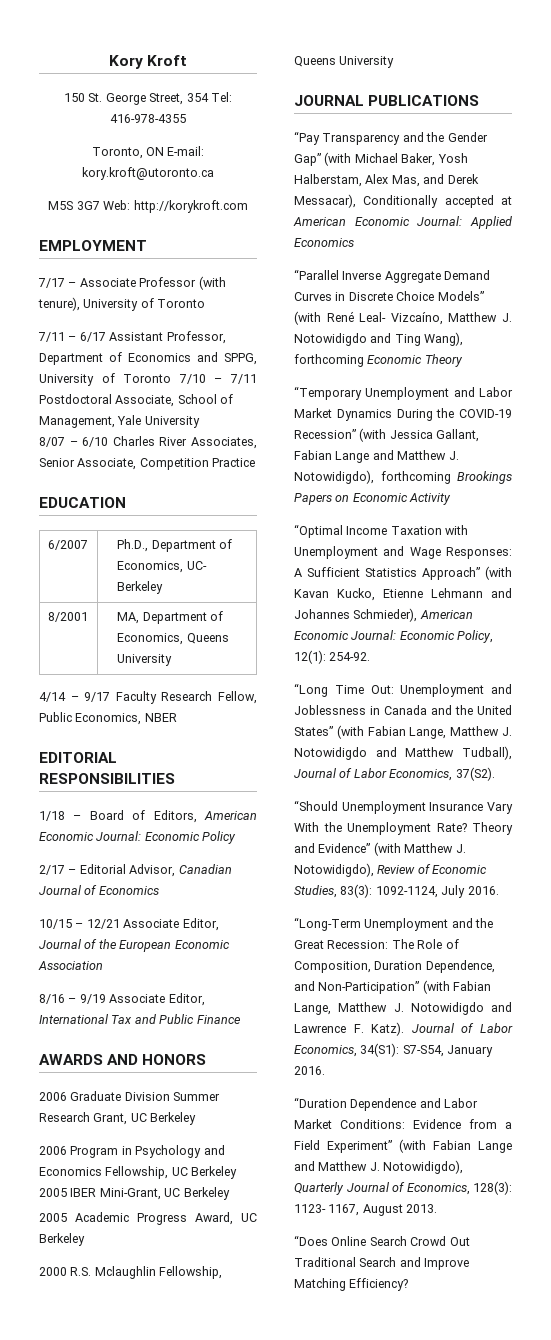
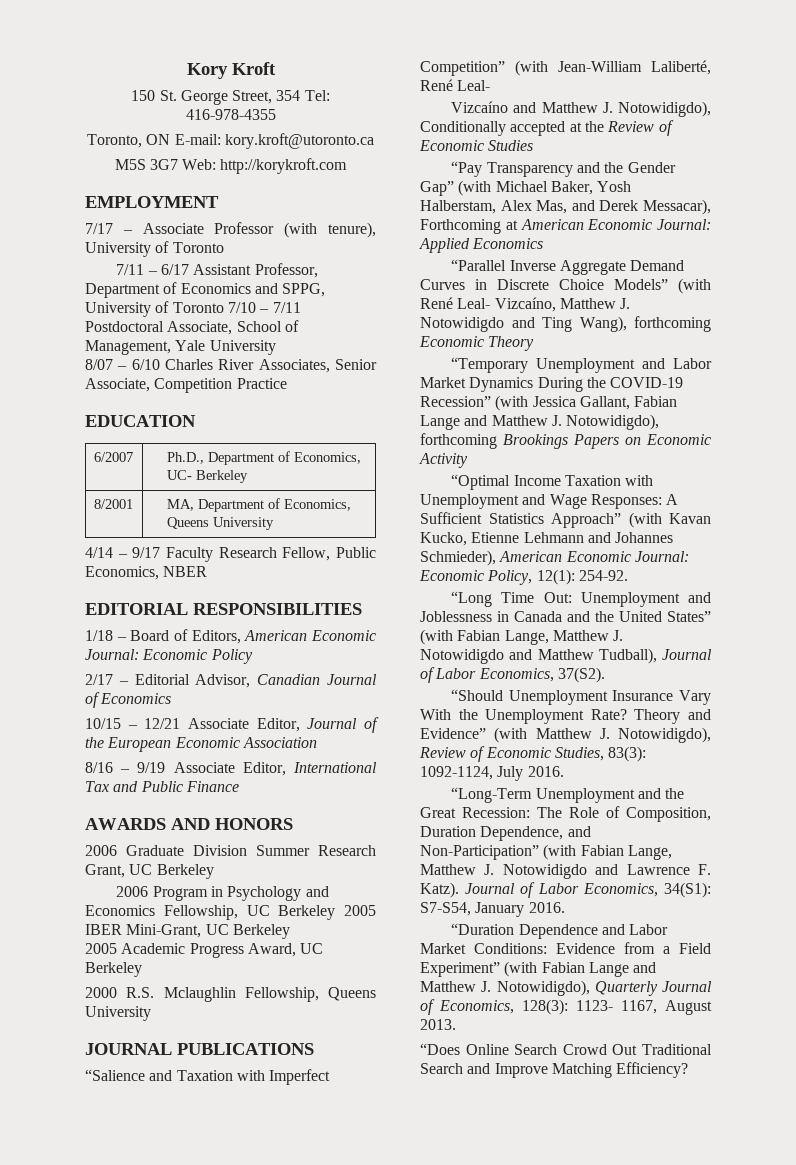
+ “Salience and Taxation with Imperfect Competition” (with Jean-William Laliberté, René Leal-
+ Vizcaíno and Matthew J. Notowidigdo), Conditionally accepted at the Review of Economic Studies
- “Pay Transparency and the Gender Gap” (with Michael Baker, Yosh Halberstam, Alex Mas, and Derek Messacar), Conditionally accepted at American Economic Journal: Applied Economics
+ “Pay Transparency and the Gender Gap” (with Michael Baker, Yosh Halberstam, Alex Mas, and Derek Messacar), Forthcoming at American Economic Journal: Applied Economics

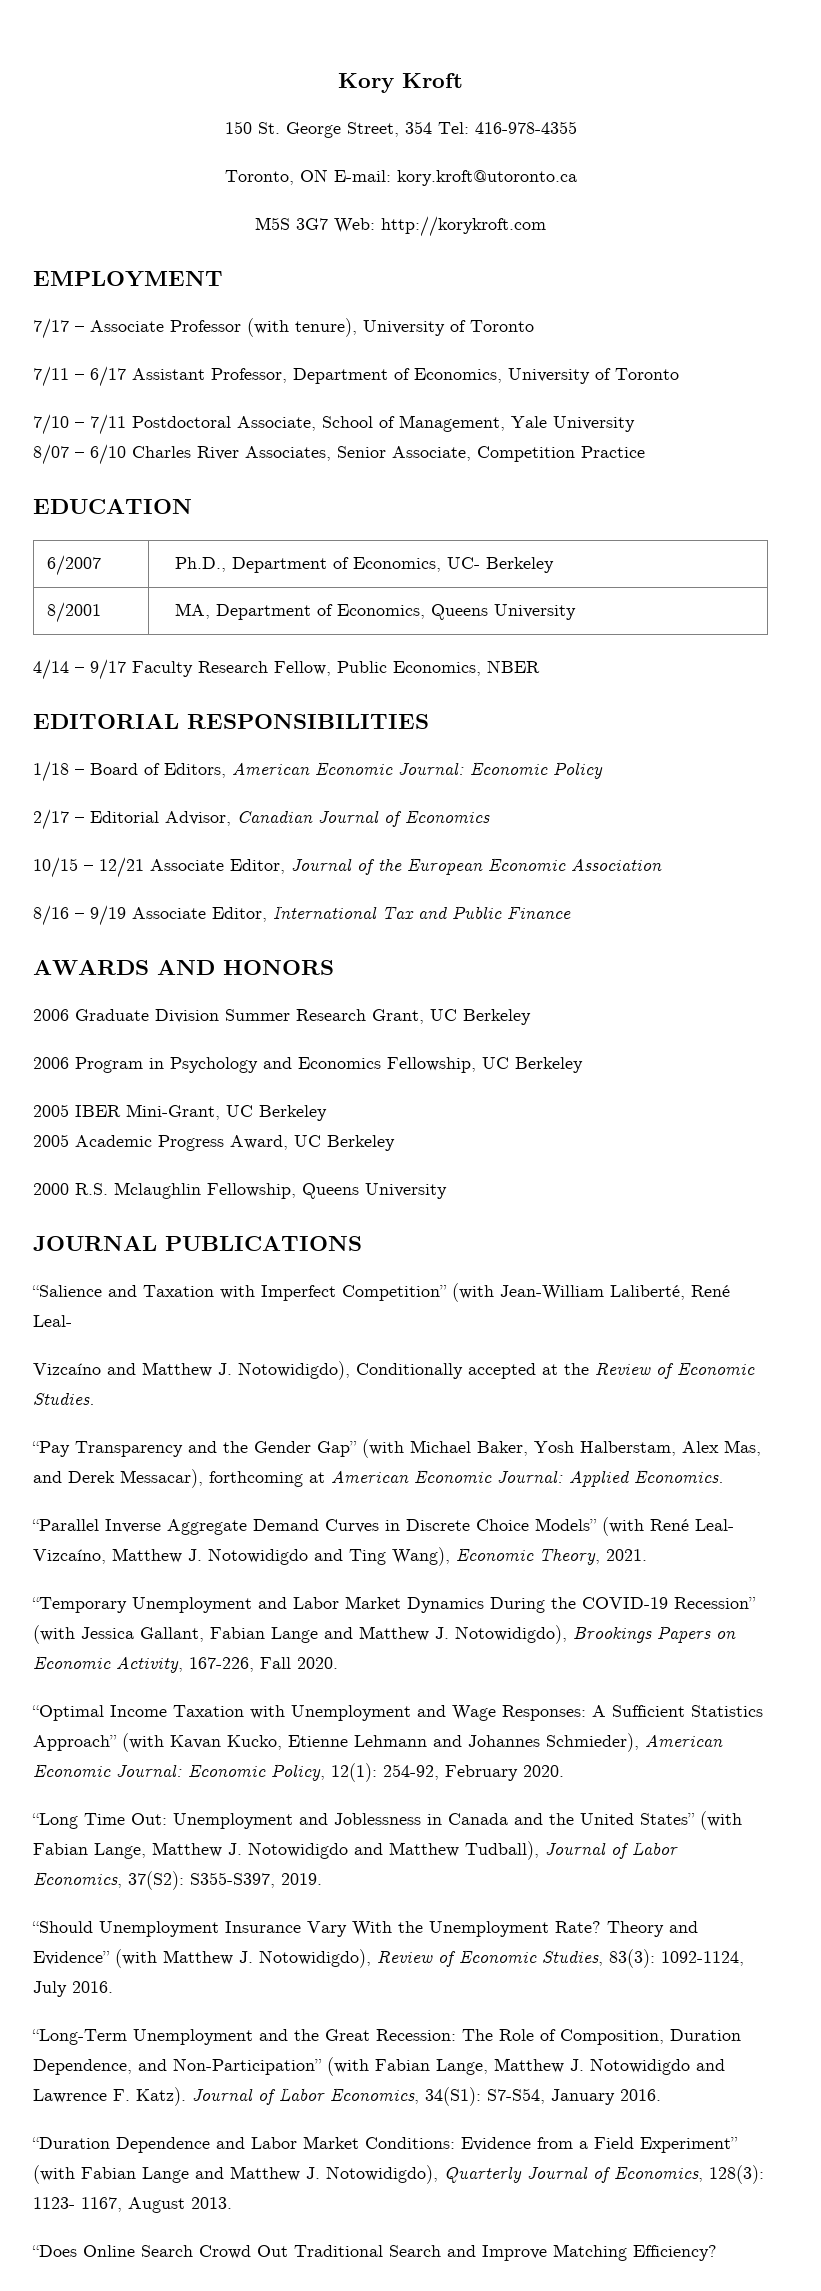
- 7/11 – 6/17 Assistant Professor, Department of Economics and SPPG, University of Toronto 7/10 – 7/11 Postdoctoral Associate, School of Management, Yale University
+ 7/11 – 6/17 Assistant Professor, Department of Economics, University of Toronto
+ 7/10 – 7/11 Postdoctoral Associate, School of Management, Yale University
- 2006 Program in Psychology and Economics Fellowship, UC Berkeley 2005 IBER Mini-Grant, UC Berkeley
+ 2006 Program in Psychology and Economics Fellowship, UC Berkeley
+ 2005 IBER Mini-Grant, UC Berkeley
- Vizcaíno and Matthew J. Notowidigdo), Conditionally accepted at the Review of Economic Studies
+ Vizcaíno and Matthew J. Notowidigdo), Conditionally accepted at the Review of Economic Studies.
- “Pay Transparency and the Gender Gap” (with Michael Baker, Yosh Halberstam, Alex Mas, and Derek Messacar), Forthcoming at American Economic Journal: Applied Economics
+ “Pay Transparency and the Gender Gap” (with Michael Baker, Yosh Halberstam, Alex Mas, and Derek Messacar), forthcoming at American Economic Journal: Applied Economics.
- “Parallel Inverse Aggregate Demand Curves in Discrete Choice Models” (with René Leal- Vizcaíno, Matthew J. Notowidigdo and Ting Wang), forthcoming Economic Theory
+ “Parallel Inverse Aggregate Demand Curves in Discrete Choice Models” (with René Leal- Vizcaíno, Matthew J. Notowidigdo and Ting Wang), Economic Theory, 2021.
- “Temporary Unemployment and Labor Market Dynamics During the COVID-19 Recession” (with Jessica Gallant, Fabian Lange and Matthew J. Notowidigdo), forthcoming Brookings Papers on Economic Activity
+ “Temporary Unemployment and Labor Market Dynamics During the COVID-19 Recession” (with Jessica Gallant, Fabian Lange and Matthew J. Notowidigdo), Brookings Papers on Economic Activity, 167-226, Fall 2020.
- “Optimal Income Taxation with Unemployment and Wage Responses: A Sufficient Statistics Approach” (with Kavan Kucko, Etienne Lehmann and Johannes Schmieder), American Economic Journal: Economic Policy, 12(1): 254-92.
+ “Optimal Income Taxation with Unemployment and Wage Responses: A Sufficient Statistics Approach” (with Kavan Kucko, Etienne Lehmann and Johannes Schmieder), American Economic Journal: Economic Policy, 12(1): 254-92, February 2020.
- “Long Time Out: Unemployment and Joblessness in Canada and the United States” (with Fabian Lange, Matthew J. Notowidigdo and Matthew Tudball), Journal of Labor Economics, 37(S2).
+ “Long Time Out: Unemployment and Joblessness in Canada and the United States” (with Fabian Lange, Matthew J. Notowidigdo and Matthew Tudball), Journal of Labor Economics, 37(S2): S355-S397, 2019.

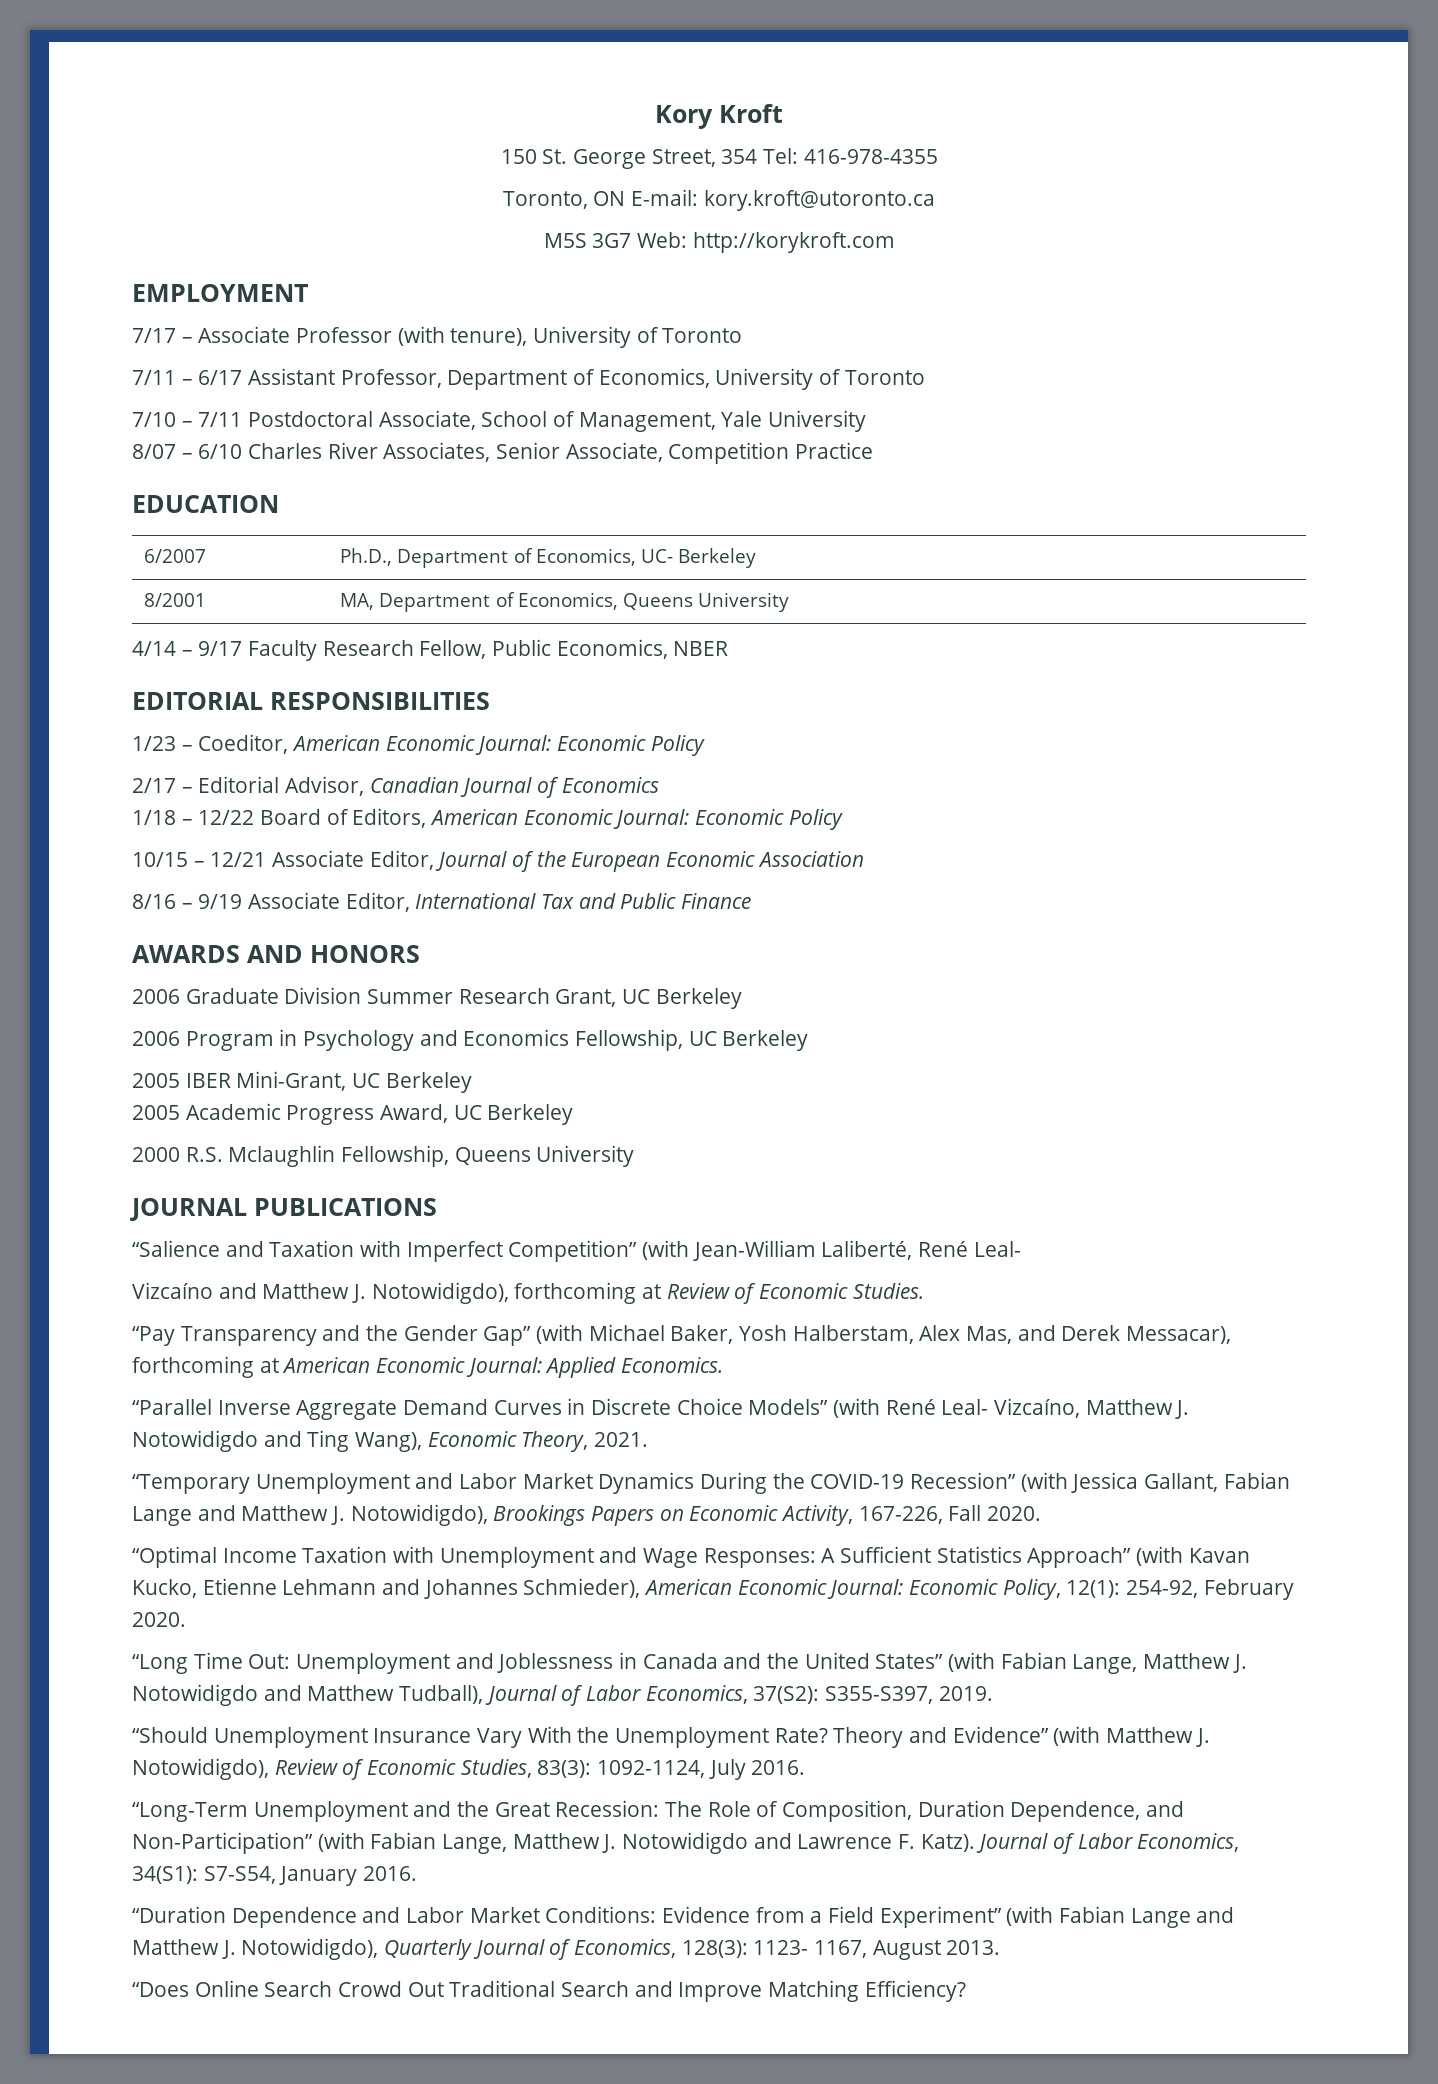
- 1/18 – Board of Editors, American Economic Journal: Economic Policy
+ 1/23 – Coeditor, American Economic Journal: Economic Policy
+ 1/18 – 12/22 Board of Editors, American Economic Journal: Economic Policy
- Vizcaíno and Matthew J. Notowidigdo), Conditionally accepted at the Review of Economic Studies.
+ Vizcaíno and Matthew J. Notowidigdo), forthcoming at Review of Economic Studies.

